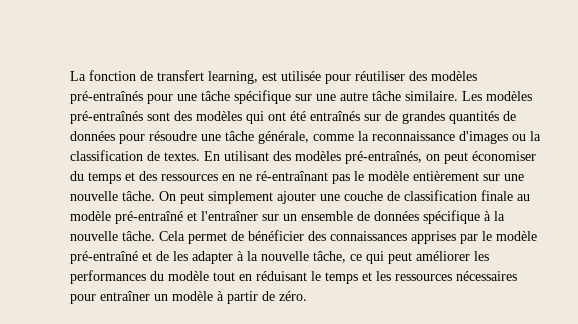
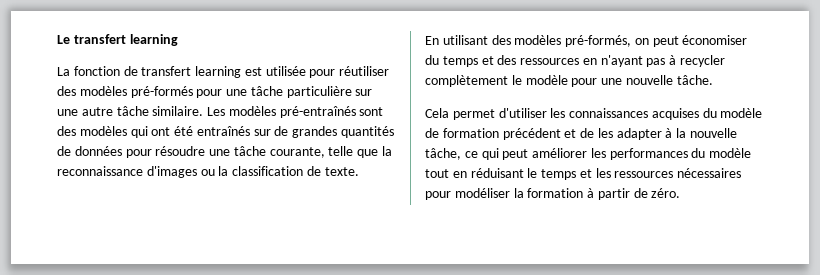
+ Le transfert learning
- La fonction de transfert learning, est utilisée pour réutiliser des modèles pré-entraînés pour une tâche spécifique sur une autre tâche similaire.
+ La fonction de transfert learning est utilisée pour réutiliser des modèles pré-formés pour une tâche particulière sur une autre tâche similaire.
- Les modèles pré-entraînés sont des modèles qui ont été entraînés sur de grandes quantités de données pour résoudre une tâche générale, comme la reconnaissance d'images ou la classification de textes. En utilisant des modèles pré-entraînés, on peut économiser du temps et des ressources en ne ré-entraînant pas le modèle entièrement sur une nouvelle tâche. On peut simplement ajouter une couche de classification finale au modèle pré-entraîné et l'entraîner sur un ensemble de données spécifique à la nouvelle tâche. Cela permet de bénéficier des connaissances apprises par le modèle pré-entraîné et de les adapter à la nouvelle tâche, ce qui peut améliorer les performances du modèle tout en réduisant le temps et les ressources nécessaires pour entraîner un modèle à partir de zéro.
+ Les modèles pré-entraînés sont des modèles qui ont été entraînés sur de grandes quantités de données pour résoudre une tâche courante, telle que la reconnaissance d'images ou la classification de texte.
+ En utilisant des modèles pré-formés, on peut économiser du temps et des ressources en n'ayant pas à recycler complètement le modèle pour une nouvelle tâche.
+ Cela permet d'utiliser les connaissances acquises du modèle de formation précédent et de les adapter à la nouvelle tâche, ce qui peut améliorer les performances du modèle tout en réduisant le temps et les ressources nécessaires pour modéliser la formation à partir de zéro.

